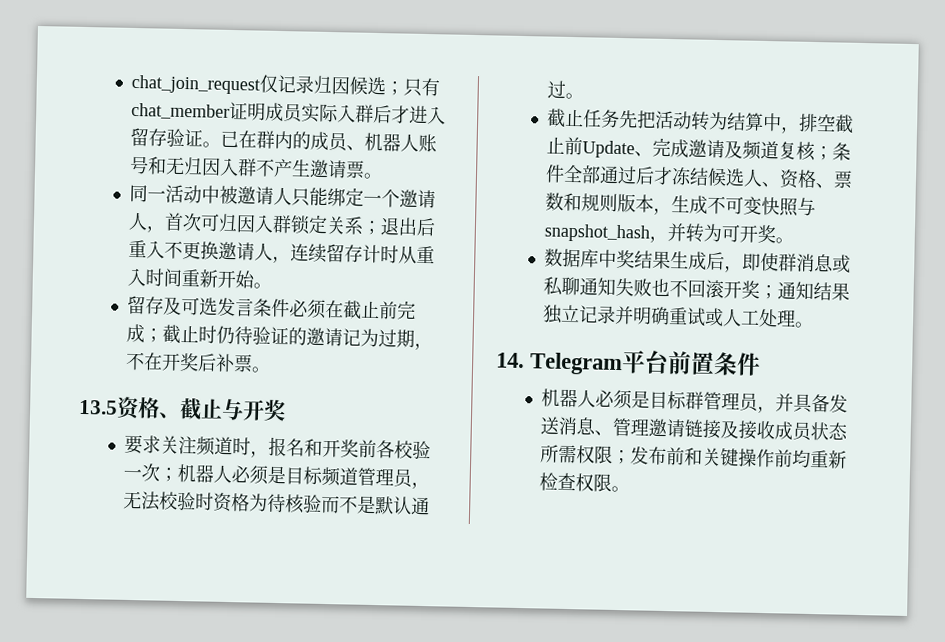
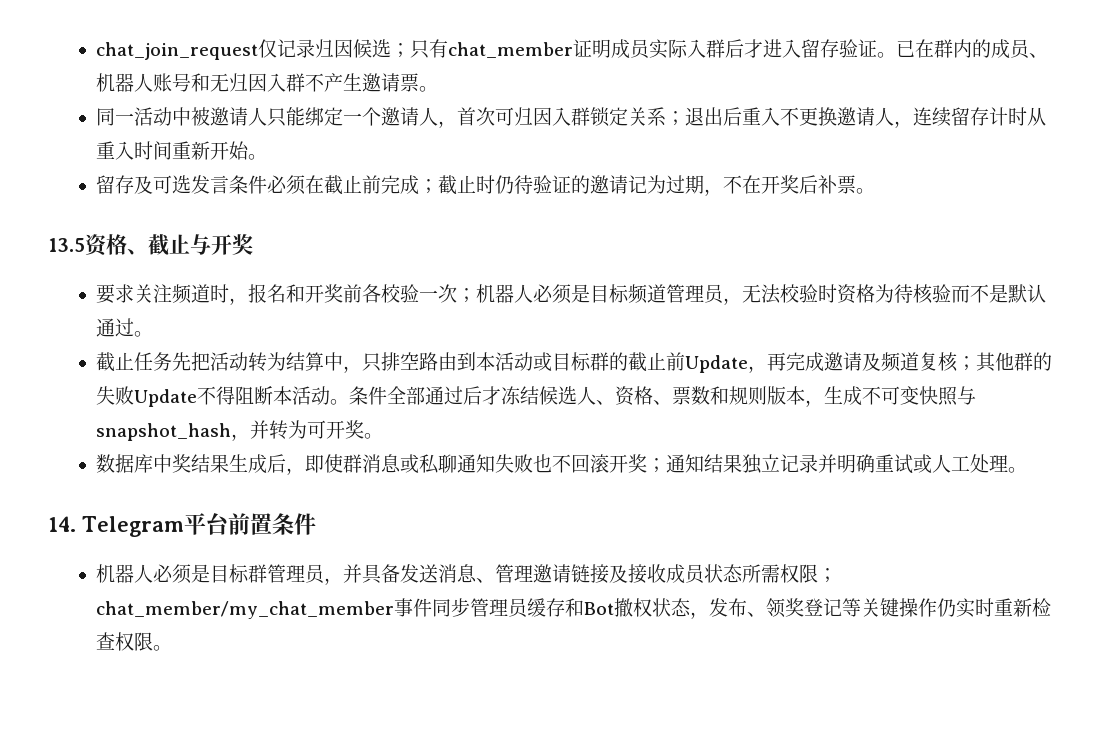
- 截止任务先把活动转为结算中，排空截止前Update、完成邀请及频道复核；条件全部通过后才冻结候选人、资格、票数和规则版本，生成不可变快照与snapshot_hash，并转为可开奖。
+ 截止任务先把活动转为结算中，只排空路由到本活动或目标群的截止前Update，再完成邀请及频道复核；其他群的失败Update不得阻断本活动。条件全部通过后才冻结候选人、资格、票数和规则版本，生成不可变快照与snapshot_hash，并转为可开奖。
- 机器人必须是目标群管理员，并具备发送消息、管理邀请链接及接收成员状态所需权限；发布前和关键操作前均重新检查权限。
+ 机器人必须是目标群管理员，并具备发送消息、管理邀请链接及接收成员状态所需权限；chat_member/my_chat_member事件同步管理员缓存和Bot撤权状态，发布、领奖登记等关键操作仍实时重新检查权限。

